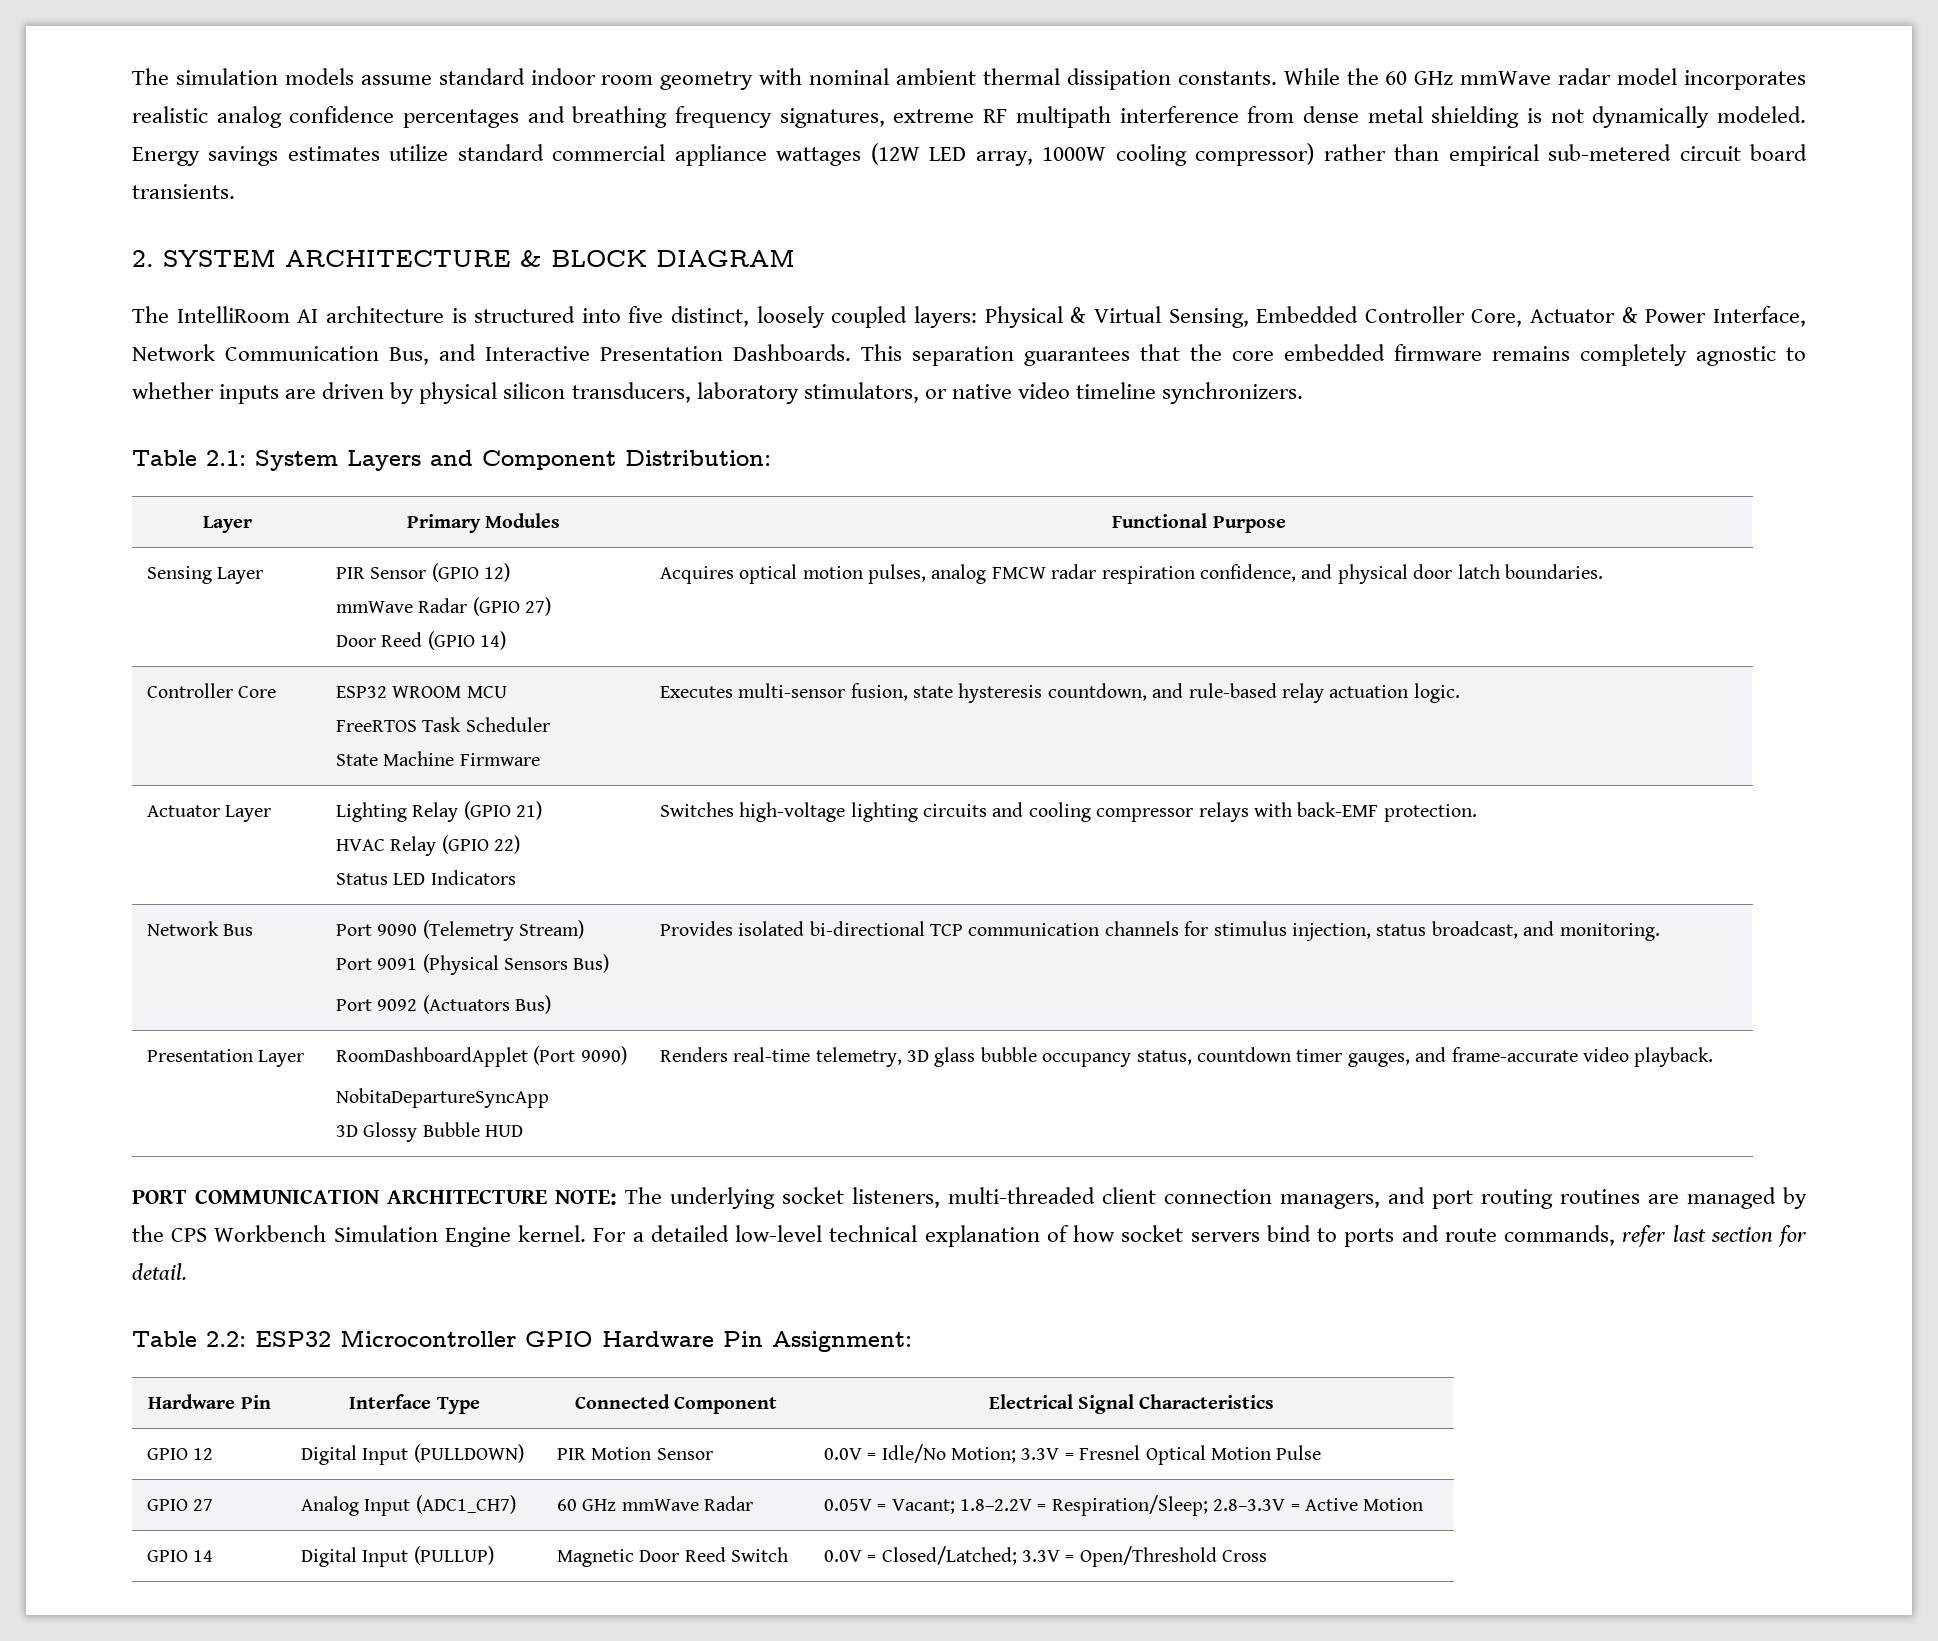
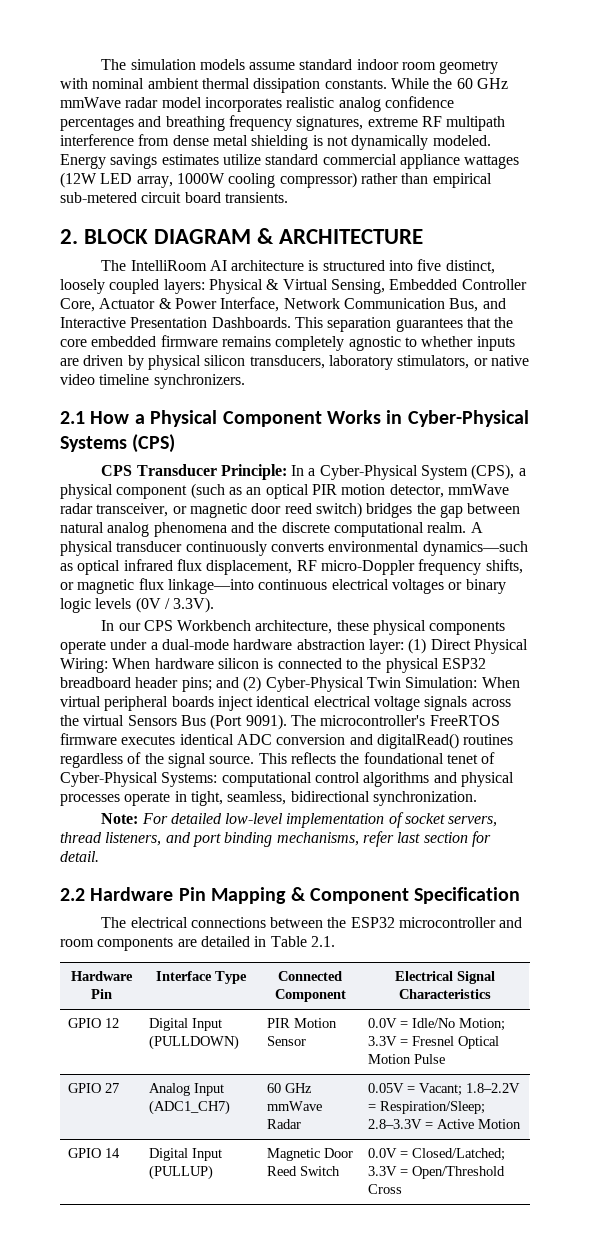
- 2. SYSTEM ARCHITECTURE & BLOCK DIAGRAM
+ 2. BLOCK DIAGRAM & ARCHITECTURE
- Table 2.1: System Layers and Component Distribution:
- Layer | Primary Modules | Functional Purpose
- Sensing Layer | PIR Sensor (GPIO 12)
- mmWave Radar (GPIO 27)
- Door Reed (GPIO 14) | Acquires optical motion pulses, analog FMCW radar respiration confidence, and physical door latch boundaries.
- Controller Core | ESP32 WROOM MCU
- FreeRTOS Task Scheduler
- State Machine Firmware | Executes multi-sensor fusion, state hysteresis countdown, and rule-based relay actuation logic.
- Actuator Layer | Lighting Relay (GPIO 21)
- HVAC Relay (GPIO 22)
- Status LED Indicators | Switches high-voltage lighting circuits and cooling compressor relays with back-EMF protection.
- Network Bus | Port 9090 (Telemetry Stream)
- Port 9091 (Physical Sensors Bus)
- Port 9092 (Actuators Bus) | Provides isolated bi-directional TCP communication channels for stimulus injection, status broadcast, and monitoring.
- Presentation Layer | RoomDashboardApplet (Port 9090)
- NobitaDepartureSyncApp
- 3D Glossy Bubble HUD | Renders real-time telemetry, 3D glass bubble occupancy status, countdown timer gauges, and frame-accurate video playback.
- PORT COMMUNICATION ARCHITECTURE NOTE: The underlying socket listeners, multi-threaded client connection managers, and port routing routines are managed by the CPS Workbench Simulation Engine kernel. For a detailed low-level technical explanation of how socket servers bind to ports and route commands, refer last section for detail.
+ 2.1 How a Physical Component Works in Cyber-Physical Systems (CPS)
+ CPS Transducer Principle: In a Cyber-Physical System (CPS), a physical component (such as an optical PIR motion detector, mmWave radar transceiver, or magnetic door reed switch) bridges the gap between natural analog phenomena and the discrete computational realm. A physical transducer continuously converts environmental dynamics—such as optical infrared flux displacement, RF micro-Doppler frequency shifts, or magnetic flux linkage—into continuous electrical voltages or binary logic levels (0V / 3.3V).
+ In our CPS Workbench architecture, these physical components operate under a dual-mode hardware abstraction layer: (1) Direct Physical Wiring: When hardware silicon is connected to the physical ESP32 breadboard header pins; and (2) Cyber-Physical Twin Simulation: When virtual peripheral boards inject identical electrical voltage signals across the virtual Sensors Bus (Port 9091). The microcontroller's FreeRTOS firmware executes identical ADC conversion and digitalRead() routines regardless of the signal source. This reflects the foundational tenet of Cyber-Physical Systems: computational control algorithms and physical processes operate in tight, seamless, bidirectional synchronization.
+ Note: For detailed low-level implementation of socket servers, thread listeners, and port binding mechanisms, refer last section for detail.
- Table 2.2: ESP32 Microcontroller GPIO Hardware Pin Assignment:
+ 2.2 Hardware Pin Mapping & Component Specification
+ The electrical connections between the ESP32 microcontroller and room components are detailed in Table 2.1.

